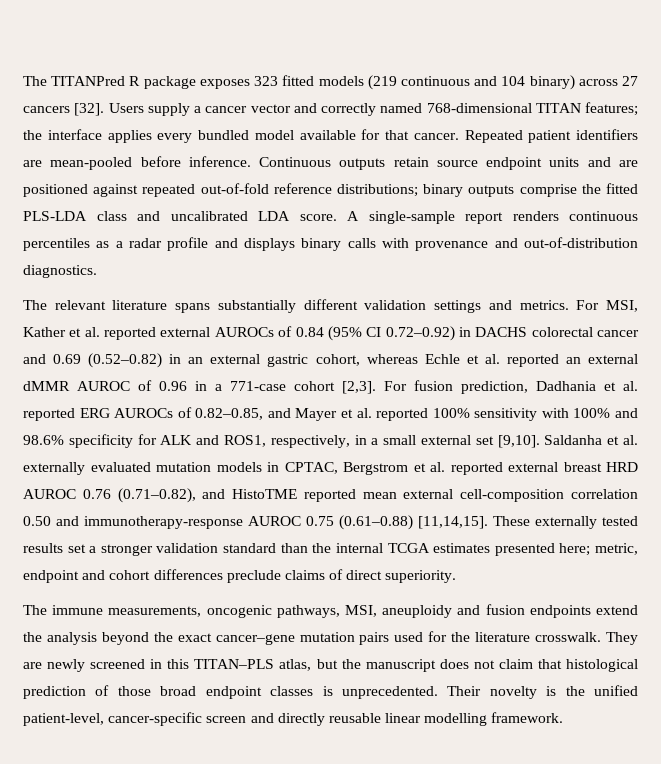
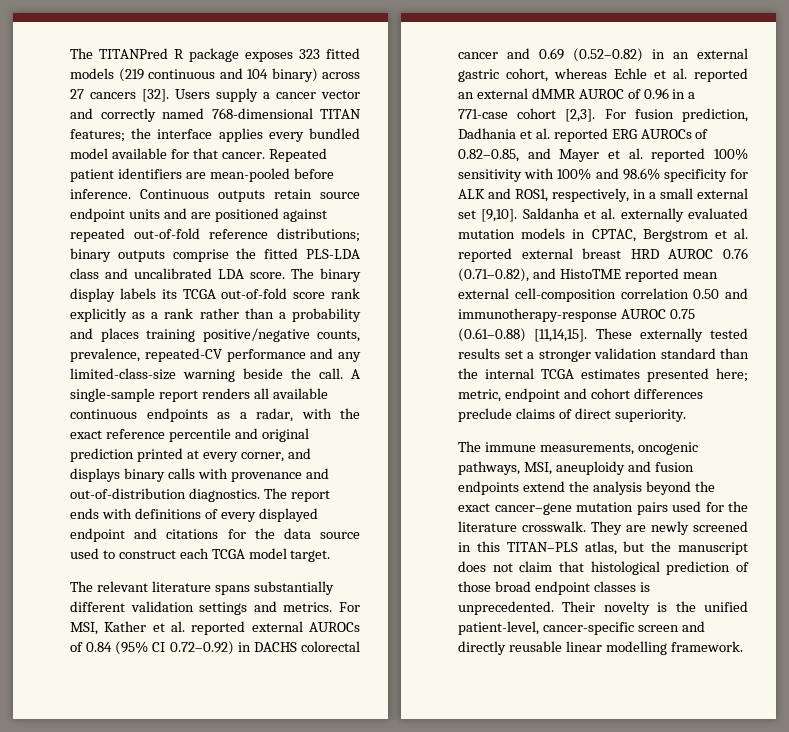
- A single-sample report renders continuous percentiles as a radar profile and displays binary calls with provenance and out-of-distribution diagnostics.
+ The binary display labels its TCGA out-of-fold score rank explicitly as a rank rather than a probability and places training positive/negative counts, prevalence, repeated-CV performance and any limited-class-size warning beside the call. A single-sample report renders all available continuous endpoints as a radar, with the exact reference percentile and original prediction printed at every corner, and displays binary calls with provenance and out-of-distribution diagnostics. The report ends with definitions of every displayed endpoint and citations for the data source used to construct each TCGA model target.

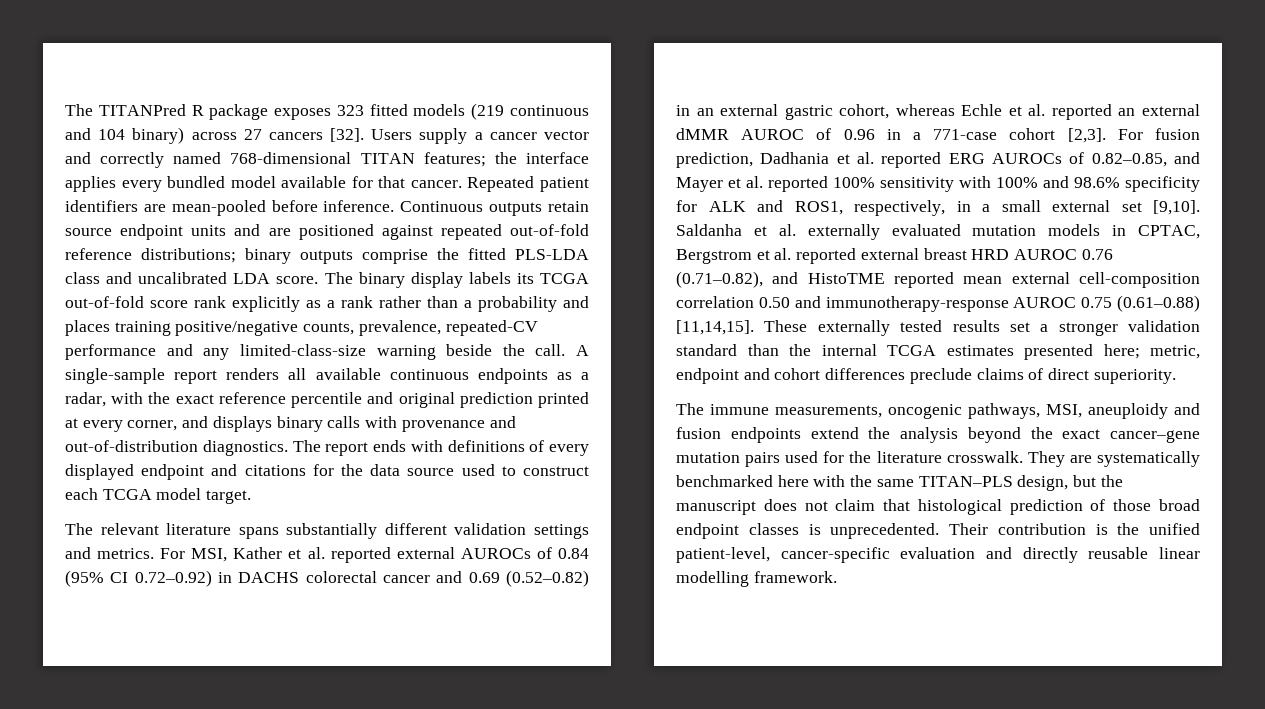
- They are newly screened in this TITAN–PLS atlas, but the manuscript does not claim that histological prediction of those broad endpoint classes is unprecedented.
+ They are systematically benchmarked here with the same TITAN–PLS design, but the manuscript does not claim that histological prediction of those broad endpoint classes is unprecedented.
- Their novelty is the unified patient-level, cancer-specific screen and directly reusable linear modelling framework.
+ Their contribution is the unified patient-level, cancer-specific evaluation and directly reusable linear modelling framework.

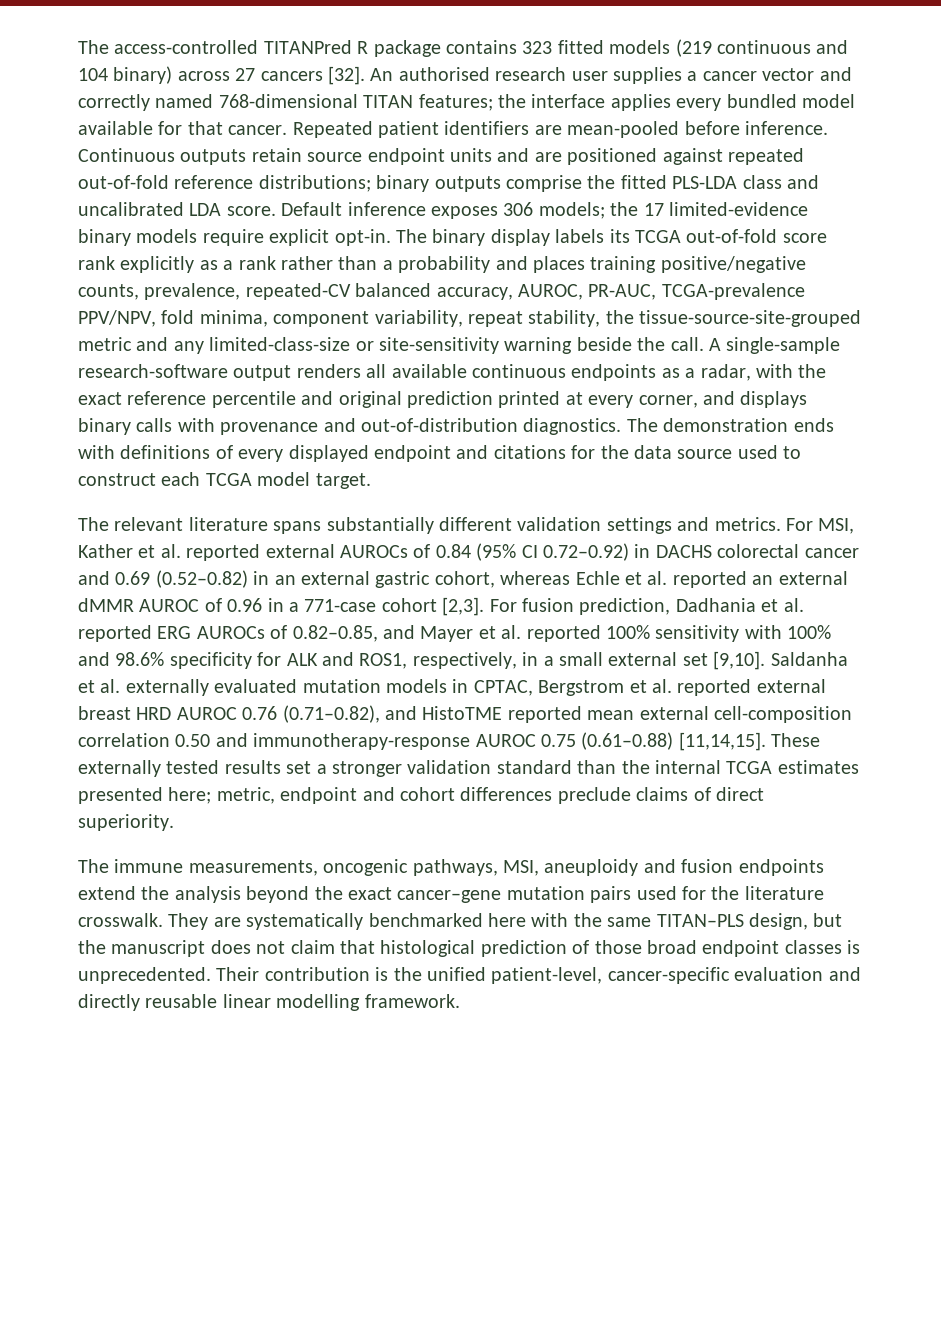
- The TITANPred R package exposes 323 fitted models (219 continuous and 104 binary) across 27 cancers [32].
+ The access-controlled TITANPred R package contains 323 fitted models (219 continuous and 104 binary) across 27 cancers [32].
- Users supply a cancer vector and correctly named 768-dimensional TITAN features; the interface applies every bundled model available for that cancer.
+ An authorised research user supplies a cancer vector and correctly named 768-dimensional TITAN features; the interface applies every bundled model available for that cancer.
+ Default inference exposes 306 models; the 17 limited-evidence binary models require explicit opt-in.
- The binary display labels its TCGA out-of-fold score rank explicitly as a rank rather than a probability and places training positive/negative counts, prevalence, repeated-CV performance and any limited-class-size warning beside the call.
+ The binary display labels its TCGA out-of-fold score rank explicitly as a rank rather than a probability and places training positive/negative counts, prevalence, repeated-CV balanced accuracy, AUROC, PR-AUC, TCGA-prevalence PPV/NPV, fold minima, component variability, repeat stability, the tissue-source-site-grouped metric and any limited-class-size or site-sensitivity warning beside the call.
- A single-sample report renders all available continuous endpoints as a radar, with the exact reference percentile and original prediction printed at every corner, and displays binary calls with provenance and out-of-distribution diagnostics.
+ A single-sample research-software output renders all available continuous endpoints as a radar, with the exact reference percentile and original prediction printed at every corner, and displays binary calls with provenance and out-of-distribution diagnostics.
- The report ends with definitions of every displayed endpoint and citations for the data source used to construct each TCGA model target.
+ The demonstration ends with definitions of every displayed endpoint and citations for the data source used to construct each TCGA model target.

